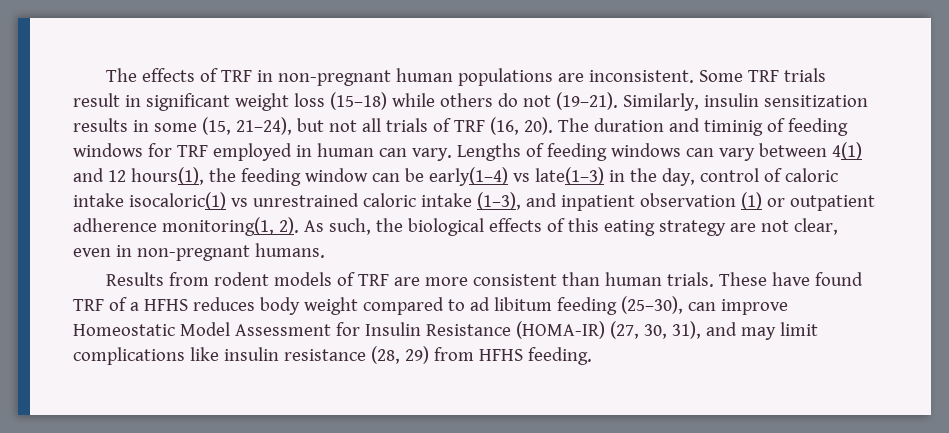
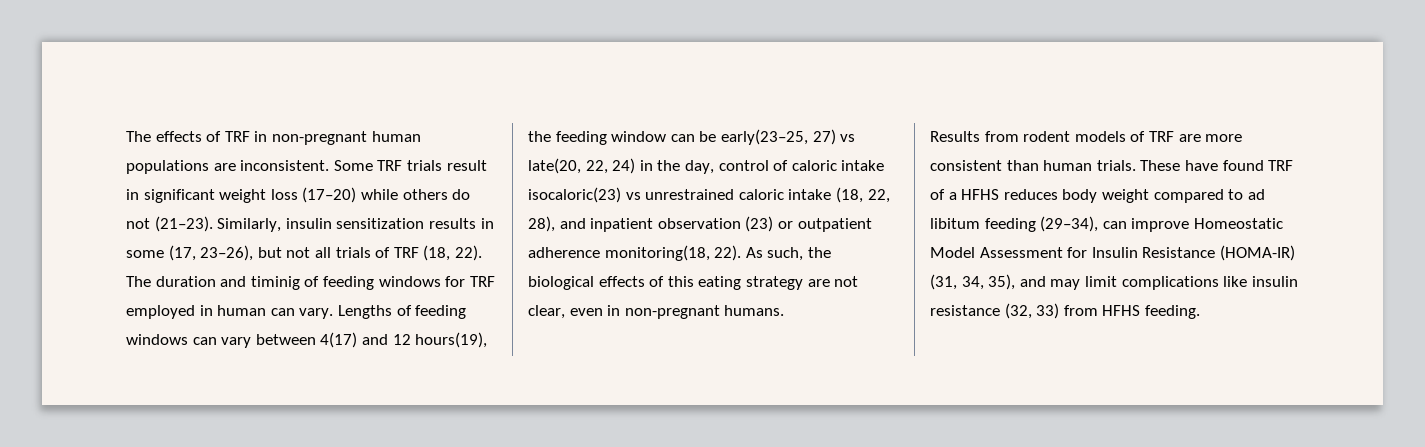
- Some TRF trials result in significant weight loss (15–18) while others do not (19–21).
+ Some TRF trials result in significant weight loss (17–20) while others do not (21–23).
- Similarly, insulin sensitization results in some (15, 21–24), but not all trials of TRF (16, 20).
+ Similarly, insulin sensitization results in some (17, 23–26), but not all trials of TRF (18, 22).
- Lengths of feeding windows can vary between 4(1) and 12 hours(1), the feeding window can be early(1–4) vs late(1–3) in the day, control of caloric intake isocaloric(1) vs unrestrained caloric intake (1–3), and inpatient observation (1) or outpatient adherence monitoring(1, 2).
+ Lengths of feeding windows can vary between 4(17) and 12 hours(19), the feeding window can be early(23–25, 27) vs late(20, 22, 24) in the day, control of caloric intake isocaloric(23) vs unrestrained caloric intake (18, 22, 28), and inpatient observation (23) or outpatient adherence monitoring(18, 22).
- These have found TRF of a HFHS reduces body weight compared to ad libitum feeding (25–30), can improve Homeostatic Model Assessment for Insulin Resistance (HOMA-IR) (27, 30, 31), and may limit complications like insulin resistance (28, 29) from HFHS feeding.
+ These have found TRF of a HFHS reduces body weight compared to ad libitum feeding (29–34), can improve Homeostatic Model Assessment for Insulin Resistance (HOMA-IR) (31, 34, 35), and may limit complications like insulin resistance (32, 33) from HFHS feeding.

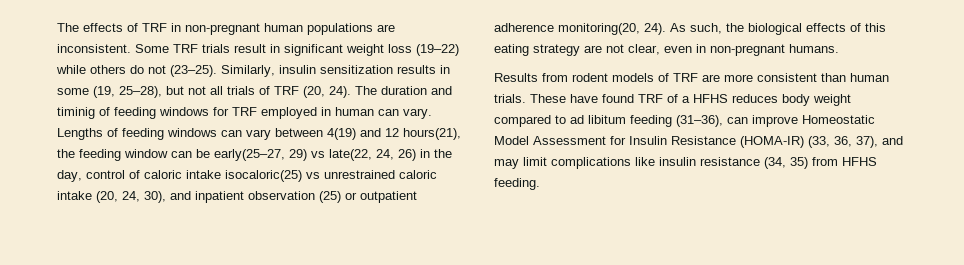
- Some TRF trials result in significant weight loss (17–20) while others do not (21–23).
+ Some TRF trials result in significant weight loss (19–22) while others do not (23–25).
- Similarly, insulin sensitization results in some (17, 23–26), but not all trials of TRF (18, 22).
+ Similarly, insulin sensitization results in some (19, 25–28), but not all trials of TRF (20, 24).
- Lengths of feeding windows can vary between 4(17) and 12 hours(19), the feeding window can be early(23–25, 27) vs late(20, 22, 24) in the day, control of caloric intake isocaloric(23) vs unrestrained caloric intake (18, 22, 28), and inpatient observation (23) or outpatient adherence monitoring(18, 22).
+ Lengths of feeding windows can vary between 4(19) and 12 hours(21), the feeding window can be early(25–27, 29) vs late(22, 24, 26) in the day, control of caloric intake isocaloric(25) vs unrestrained caloric intake (20, 24, 30), and inpatient observation (25) or outpatient adherence monitoring(20, 24).
- These have found TRF of a HFHS reduces body weight compared to ad libitum feeding (29–34), can improve Homeostatic Model Assessment for Insulin Resistance (HOMA-IR) (31, 34, 35), and may limit complications like insulin resistance (32, 33) from HFHS feeding.
+ These have found TRF of a HFHS reduces body weight compared to ad libitum feeding (31–36), can improve Homeostatic Model Assessment for Insulin Resistance (HOMA-IR) (33, 36, 37), and may limit complications like insulin resistance (34, 35) from HFHS feeding.

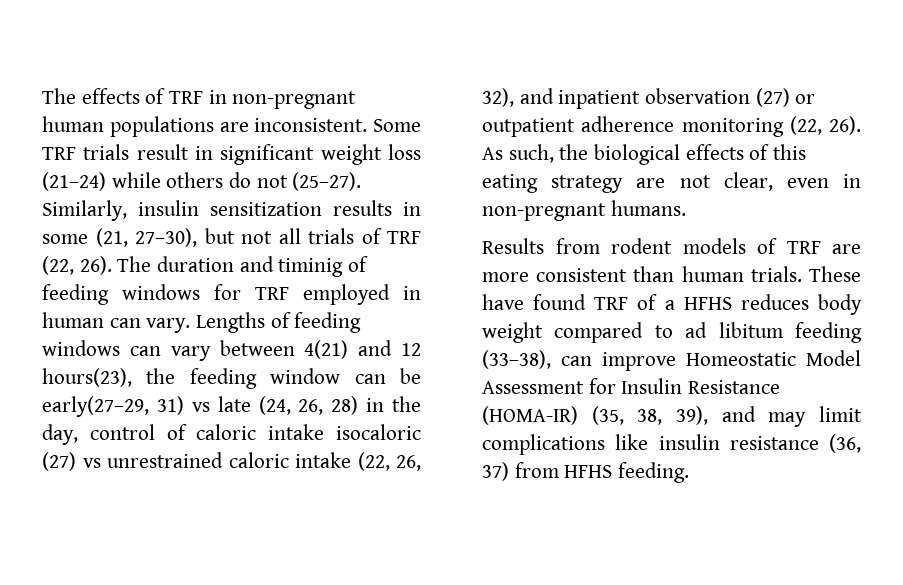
- Some TRF trials result in significant weight loss (19–22) while others do not (23–25).
+ Some TRF trials result in significant weight loss (21–24) while others do not (25–27).
- Similarly, insulin sensitization results in some (19, 25–28), but not all trials of TRF (20, 24).
+ Similarly, insulin sensitization results in some (21, 27–30), but not all trials of TRF (22, 26).
- Lengths of feeding windows can vary between 4(19) and 12 hours(21), the feeding window can be early(25–27, 29) vs late(22, 24, 26) in the day, control of caloric intake isocaloric(25) vs unrestrained caloric intake (20, 24, 30), and inpatient observation (25) or outpatient adherence monitoring(20, 24).
+ Lengths of feeding windows can vary between 4(21) and 12 hours(23), the feeding window can be early(27–29, 31) vs late (24, 26, 28) in the day, control of caloric intake isocaloric (27) vs unrestrained caloric intake (22, 26, 32), and inpatient observation (27) or outpatient adherence monitoring (22, 26).
- These have found TRF of a HFHS reduces body weight compared to ad libitum feeding (31–36), can improve Homeostatic Model Assessment for Insulin Resistance (HOMA-IR) (33, 36, 37), and may limit complications like insulin resistance (34, 35) from HFHS feeding.
+ These have found TRF of a HFHS reduces body weight compared to ad libitum feeding (33–38), can improve Homeostatic Model Assessment for Insulin Resistance (HOMA-IR) (35, 38, 39), and may limit complications like insulin resistance (36, 37) from HFHS feeding.

